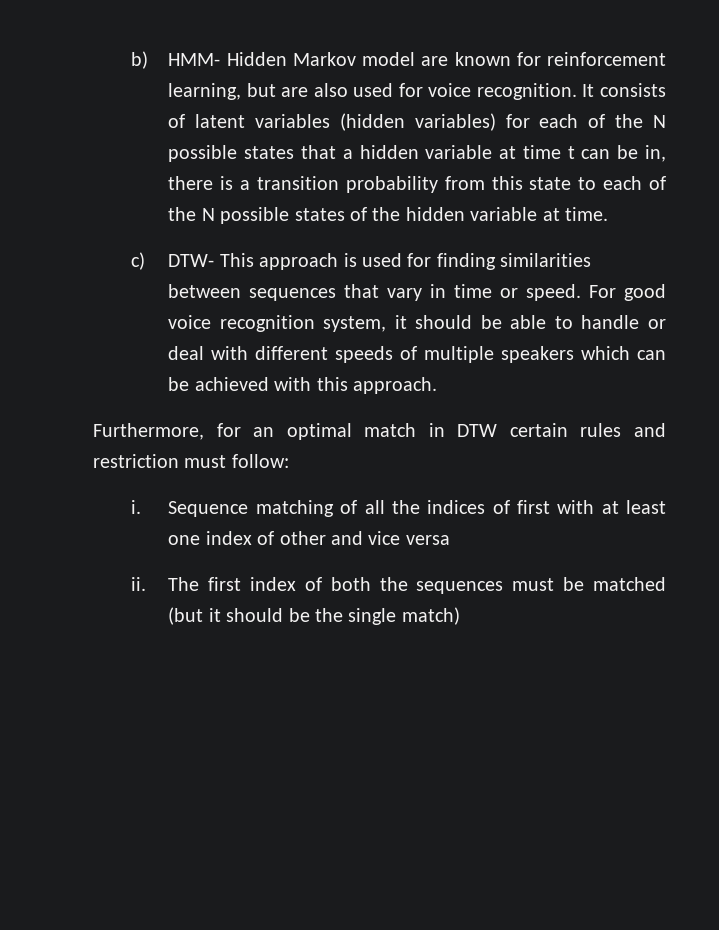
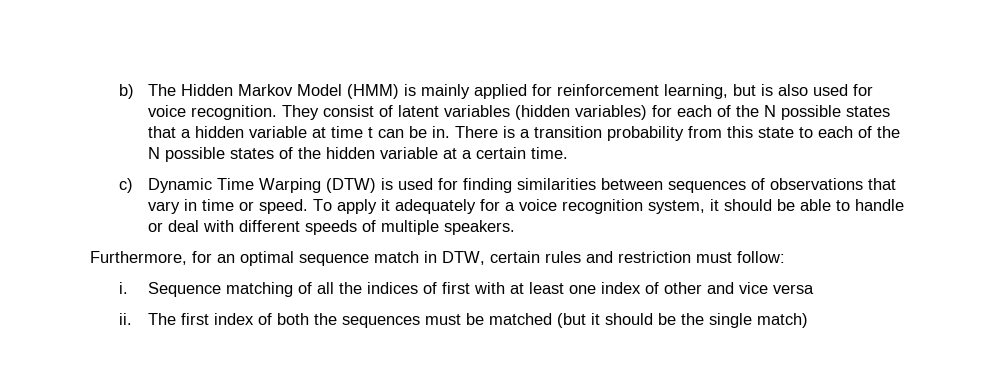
- b) HMM- Hidden Markov model are known for reinforcement learning, but are also used for voice recognition.
+ b) The Hidden Markov Model (HMM) is mainly applied for reinforcement learning, but is also used for voice recognition.
- It consists of latent variables (hidden variables) for each of the N possible states that a hidden variable at time t can be in, there is a transition probability from this state to each of the N possible states of the hidden variable at time.
+ They consist of latent variables (hidden variables) for each of the N possible states that a hidden variable at time t can be in. There is a transition probability from this state to each of the N possible states of the hidden variable at a certain time.
- c) DTW- This approach is used for finding similarities between sequences that vary in time or speed.
+ c) Dynamic Time Warping (DTW) is used for finding similarities between sequences of observations that vary in time or speed.
- For good voice recognition system, it should be able to handle or deal with different speeds of multiple speakers which can be achieved with this approach.
+ To apply it adequately for a voice recognition system, it should be able to handle or deal with different speeds of multiple speakers.
- Furthermore, for an optimal match in DTW certain rules and restriction must follow:
+ Furthermore, for an optimal sequence match in DTW, certain rules and restriction must follow:

